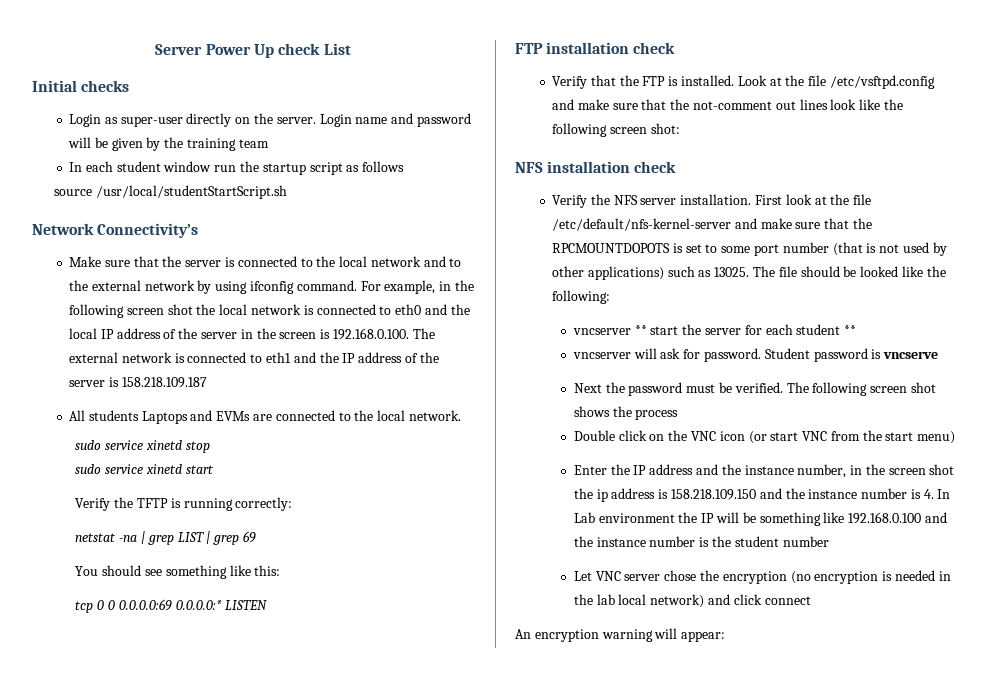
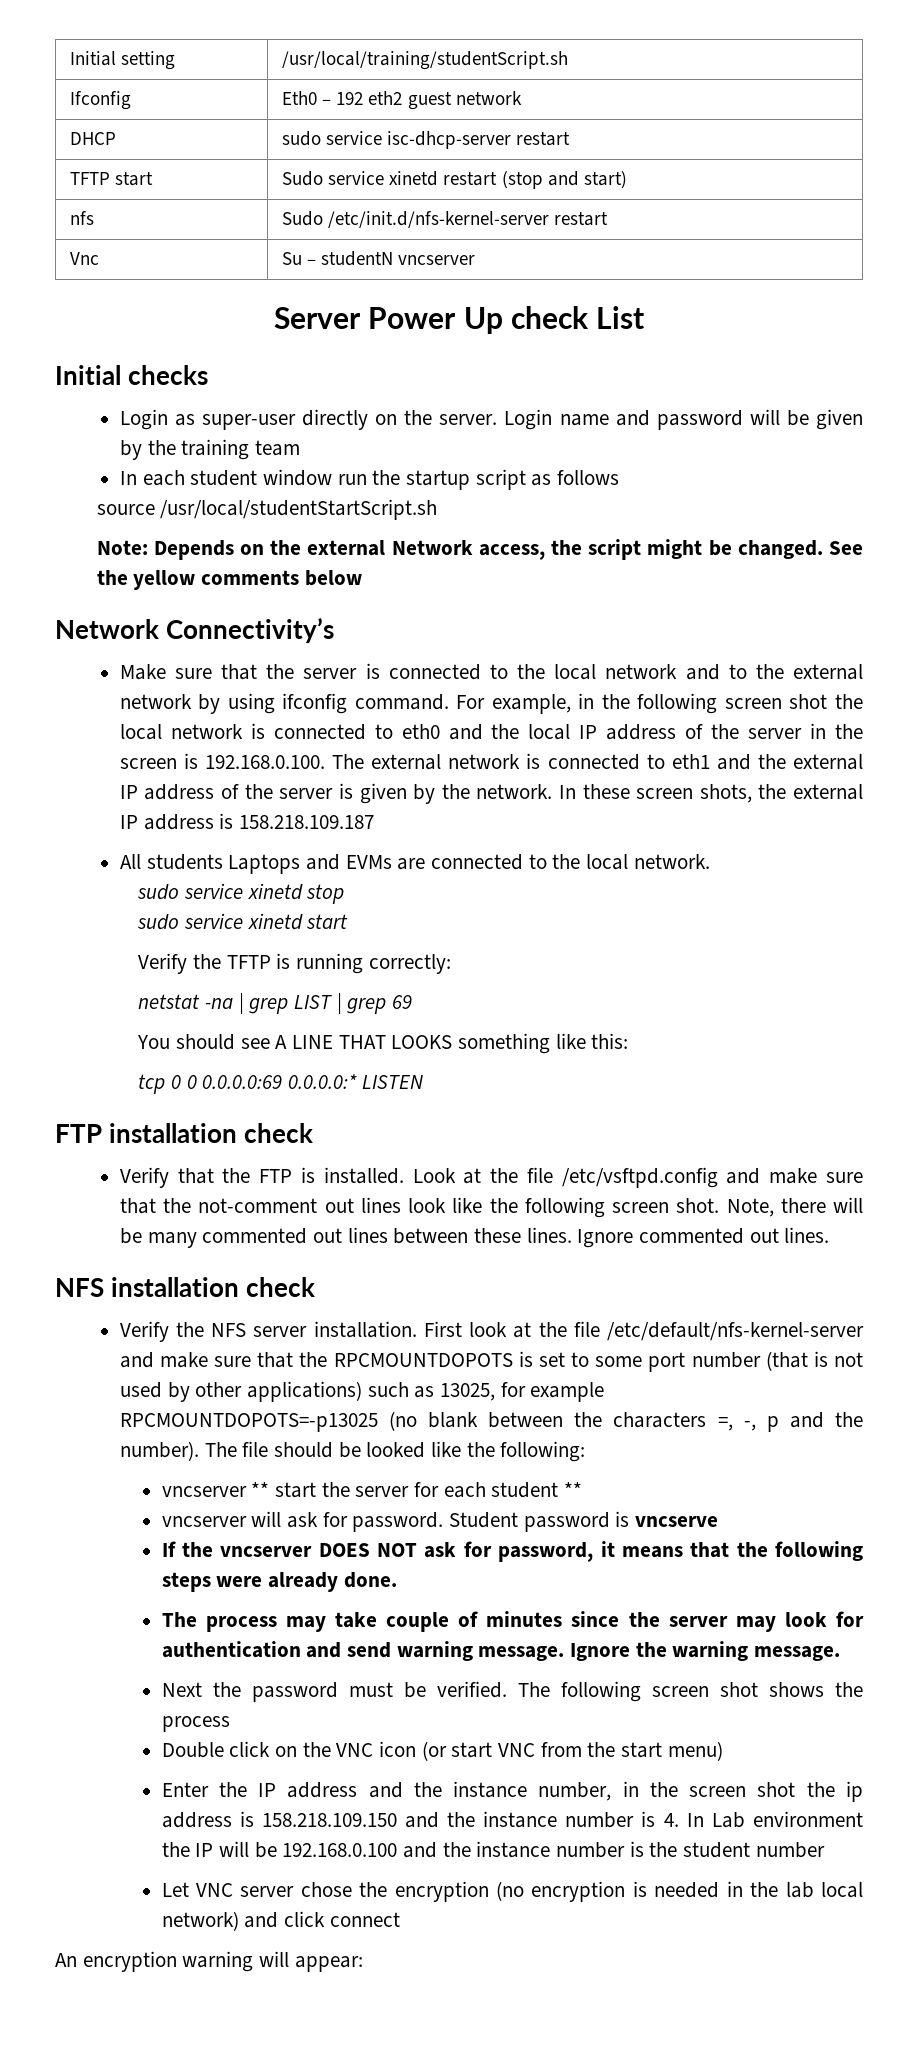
+ Initial setting | /usr/local/training/studentScript.sh
+ Ifconfig | Eth0 – 192 eth2 guest network
+ DHCP | sudo service isc-dhcp-server restart
+ TFTP start | Sudo service xinetd restart (stop and start)
+ nfs | Sudo /etc/init.d/nfs-kernel-server restart
+ Vnc | Su – studentN vncserver
+ Note: Depends on the external Network access, the script might be changed. See the yellow comments below
- For example, in the following screen shot the local network is connected to eth0 and the local IP address of the server in the screen is 192.168.0.100. The external network is connected to eth1 and the IP address of the server is 158.218.109.187
+ For example, in the following screen shot the local network is connected to eth0 and the local IP address of the server in the screen is 192.168.0.100. The external network is connected to eth1 and the external IP address of the server is given by the network. In these screen shots, the external IP address is 158.218.109.187
- You should see something like this:
+ You should see A LINE THAT LOOKS something like this:
- Look at the file /etc/vsftpd.config and make sure that the not-comment out lines look like the following screen shot:
+ Look at the file /etc/vsftpd.config and make sure that the not-comment out lines look like the following screen shot. Note, there will be many commented out lines between these lines. Ignore commented out lines.
- First look at the file /etc/default/nfs-kernel-server and make sure that the RPCMOUNTDOPOTS is set to some port number (that is not used by other applications) such as 13025.
+ First look at the file /etc/default/nfs-kernel-server and make sure that the RPCMOUNTDOPOTS is set to some port number (that is not used by other applications) such as 13025, for example RPCMOUNTDOPOTS=-p13025 (no blank between the characters =, -, p and the number).
+ If the vncserver DOES NOT ask for password, it means that the following steps were already done.
+ The process may take couple of minutes since the server may look for authentication and send warning message. Ignore the warning message.
- Enter the IP address and the instance number, in the screen shot the ip address is 158.218.109.150 and the instance number is 4. In Lab environment the IP will be something like 192.168.0.100 and the instance number is the student number
+ Enter the IP address and the instance number, in the screen shot the ip address is 158.218.109.150 and the instance number is 4. In Lab environment the IP will be 192.168.0.100 and the instance number is the student number

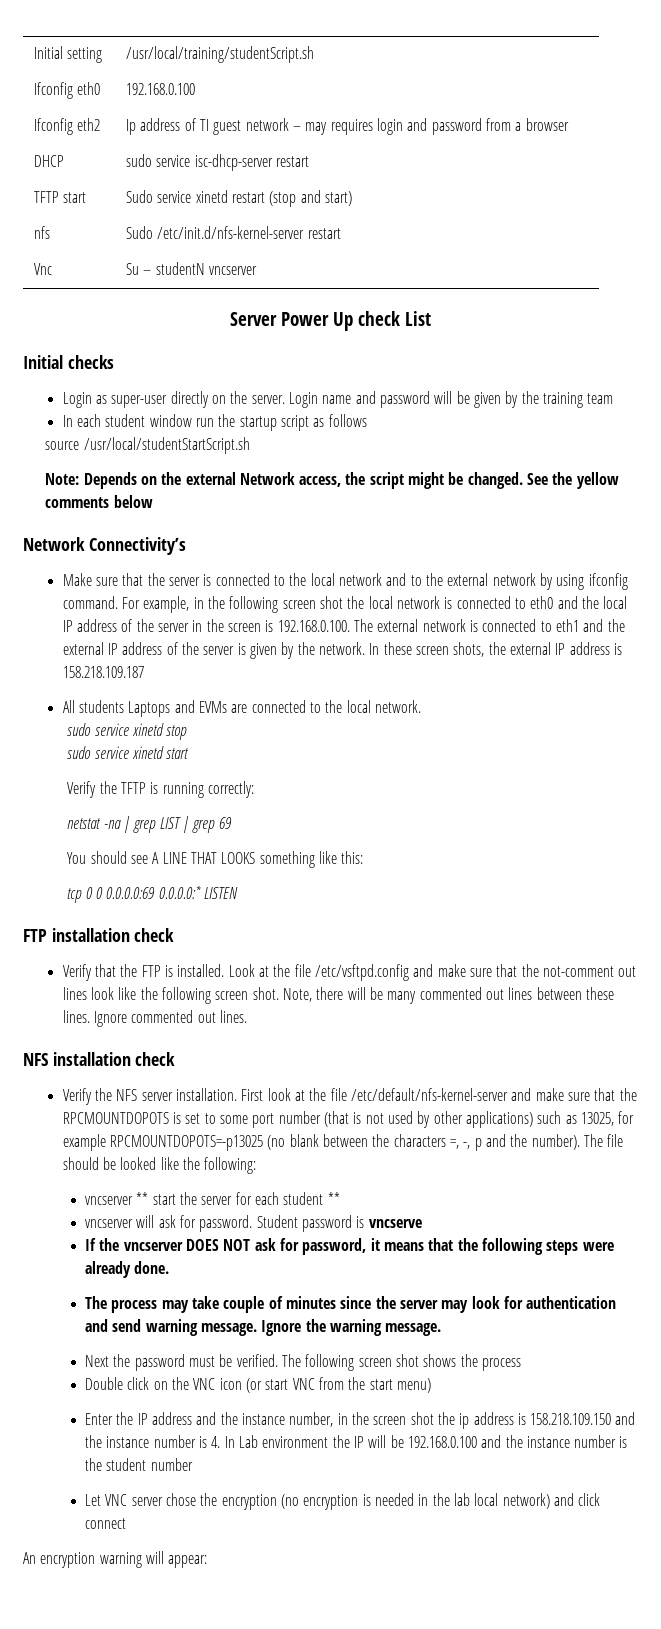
- Ifconfig | Eth0 – 192 eth2 guest network
+ Ifconfig eth0 | 192.168.0.100
+ Ifconfig eth2 | Ip address of TI guest network – may requires login and password from a browser

